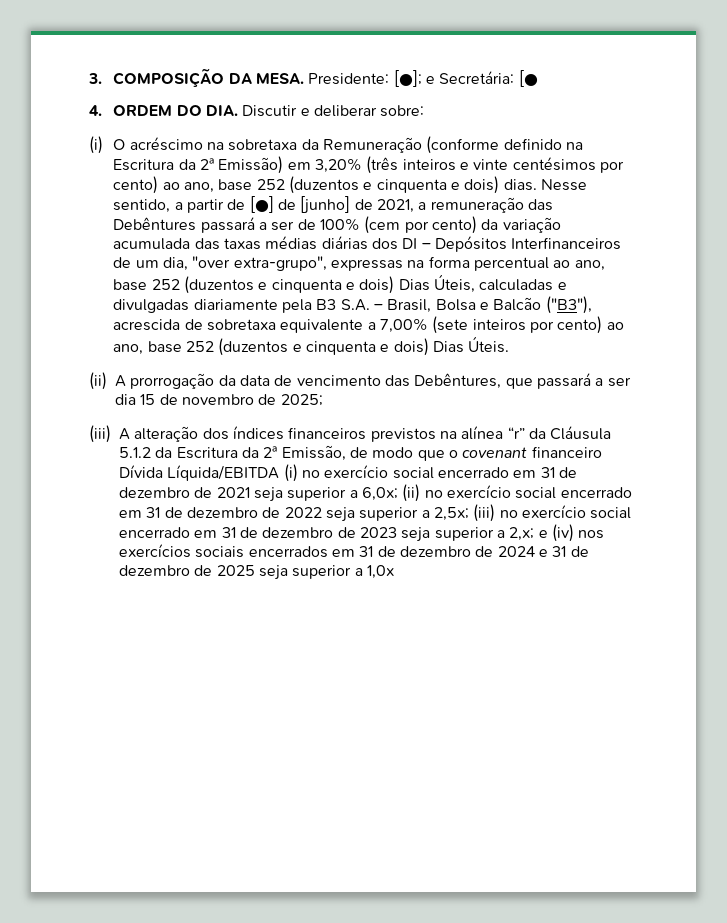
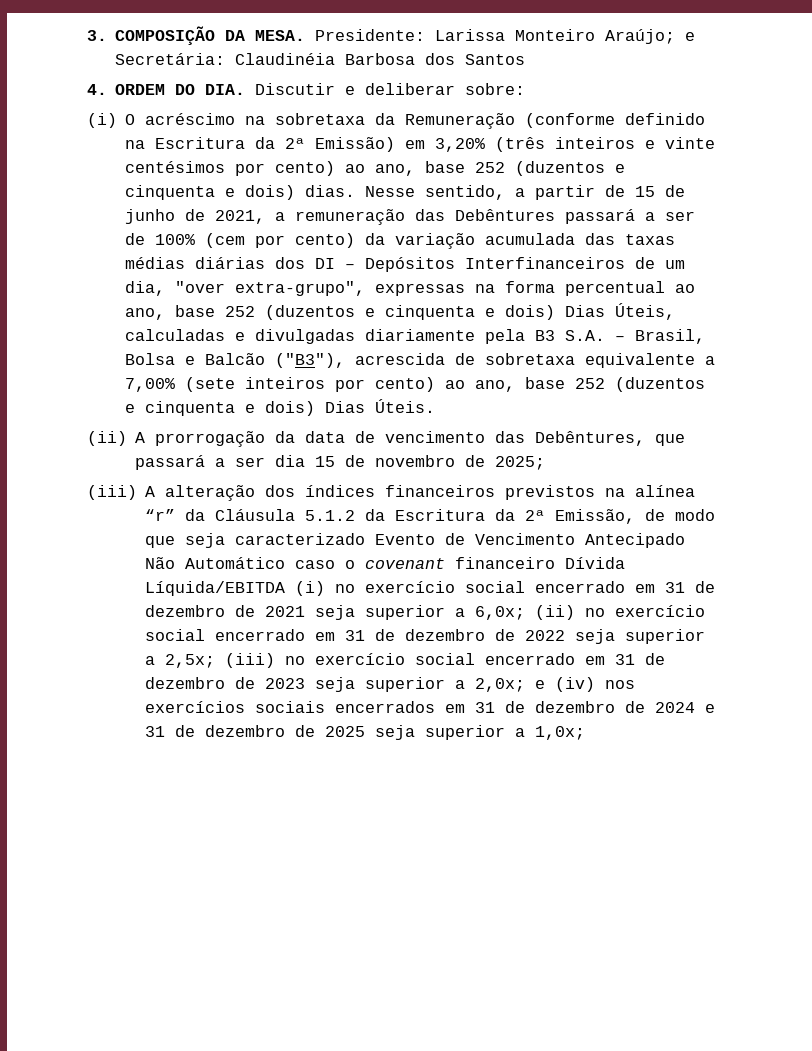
- Presidente: [●]; e Secretária: [●
+ Presidente: Larissa Monteiro Araújo; e Secretária: Claudinéia Barbosa dos Santos
- Nesse sentido, a partir de [●] de [junho] de 2021, a remuneração das Debêntures passará a ser de 100% (cem por cento) da variação acumulada das taxas médias diárias dos DI – Depósitos Interfinanceiros de um dia, "over extra-grupo", expressas na forma percentual ao ano, base 252 (duzentos e cinquenta e dois) Dias Úteis, calculadas e divulgadas diariamente pela B3 S.A. – Brasil, Bolsa e Balcão ("B3"), acrescida de sobretaxa equivalente a 7,00% (sete inteiros por cento) ao ano, base 252 (duzentos e cinquenta e dois) Dias Úteis.
+ Nesse sentido, a partir de 15 de junho de 2021, a remuneração das Debêntures passará a ser de 100% (cem por cento) da variação acumulada das taxas médias diárias dos DI – Depósitos Interfinanceiros de um dia, "over extra-grupo", expressas na forma percentual ao ano, base 252 (duzentos e cinquenta e dois) Dias Úteis, calculadas e divulgadas diariamente pela B3 S.A. – Brasil, Bolsa e Balcão ("B3"), acrescida de sobretaxa equivalente a 7,00% (sete inteiros por cento) ao ano, base 252 (duzentos e cinquenta e dois) Dias Úteis.
- (iii) A alteração dos índices financeiros previstos na alínea “r” da Cláusula 5.1.2 da Escritura da 2ª Emissão, de modo que o covenant financeiro Dívida Líquida/EBITDA (i) no exercício social encerrado em 31 de dezembro de 2021 seja superior a 6,0x;
+ (iii) A alteração dos índices financeiros previstos na alínea “r” da Cláusula 5.1.2 da Escritura da 2ª Emissão, de modo que seja caracterizado Evento de Vencimento Antecipado Não Automático caso o covenant financeiro Dívida Líquida/EBITDA (i) no exercício social encerrado em 31 de dezembro de 2021 seja superior a 6,0x;
- (iii) no exercício social encerrado em 31 de dezembro de 2023 seja superior a 2,x;
+ (iii) no exercício social encerrado em 31 de dezembro de 2023 seja superior a 2,0x;
- e (iv) nos exercícios sociais encerrados em 31 de dezembro de 2024 e 31 de dezembro de 2025 seja superior a 1,0x
+ e (iv) nos exercícios sociais encerrados em 31 de dezembro de 2024 e 31 de dezembro de 2025 seja superior a 1,0x;

